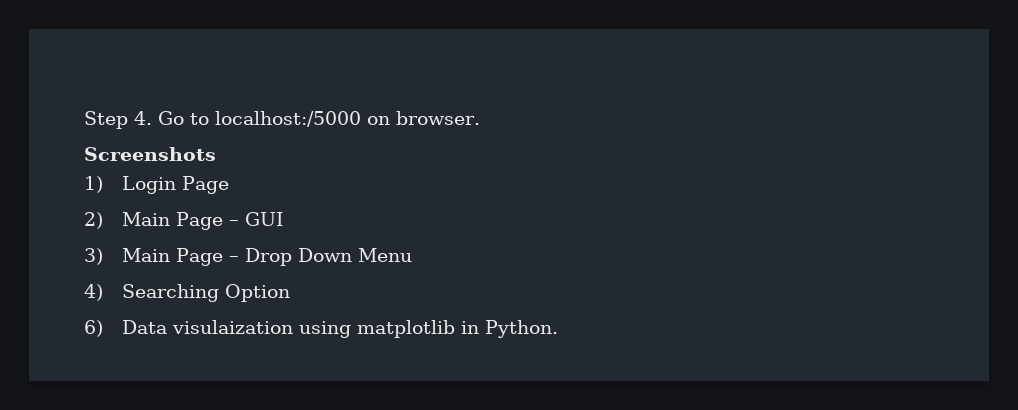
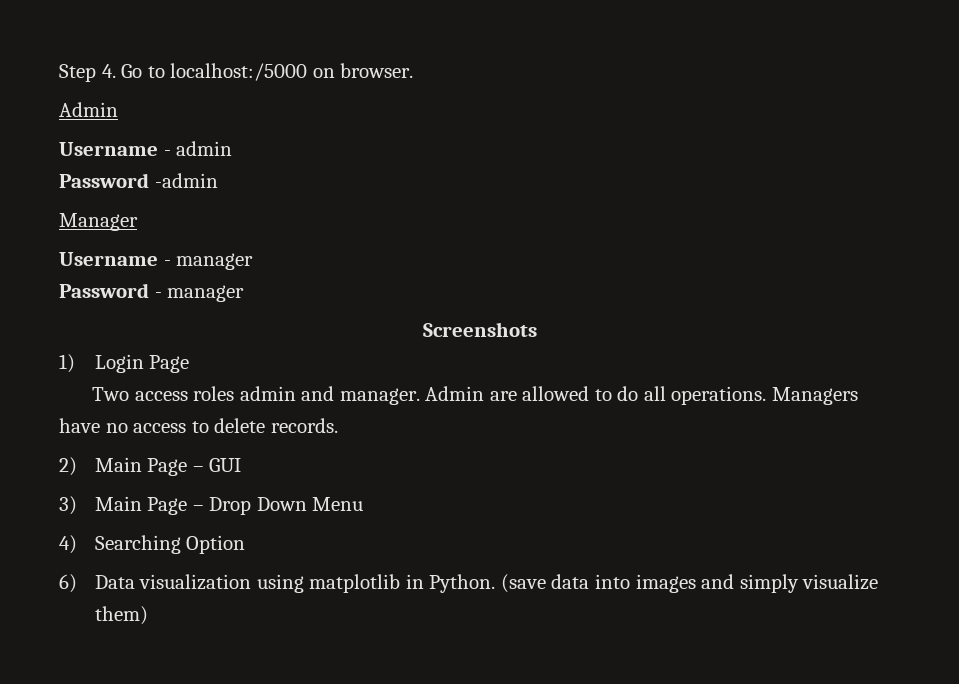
  Step 4. Go to localhost:/5000 on browser.
+ Admin
+ Username - admin
+ Password -admin
+ Manager
+ Username - manager
+ Password - manager
  Screenshots
  1) Login Page
+ Two access roles admin and manager. Admin are allowed to do all operations. Managers have no access to delete records.
- 6) Data visulaization using matplotlib in Python.
+ 6) Data visualization using matplotlib in Python.
+ (save data into images and simply visualize them)

